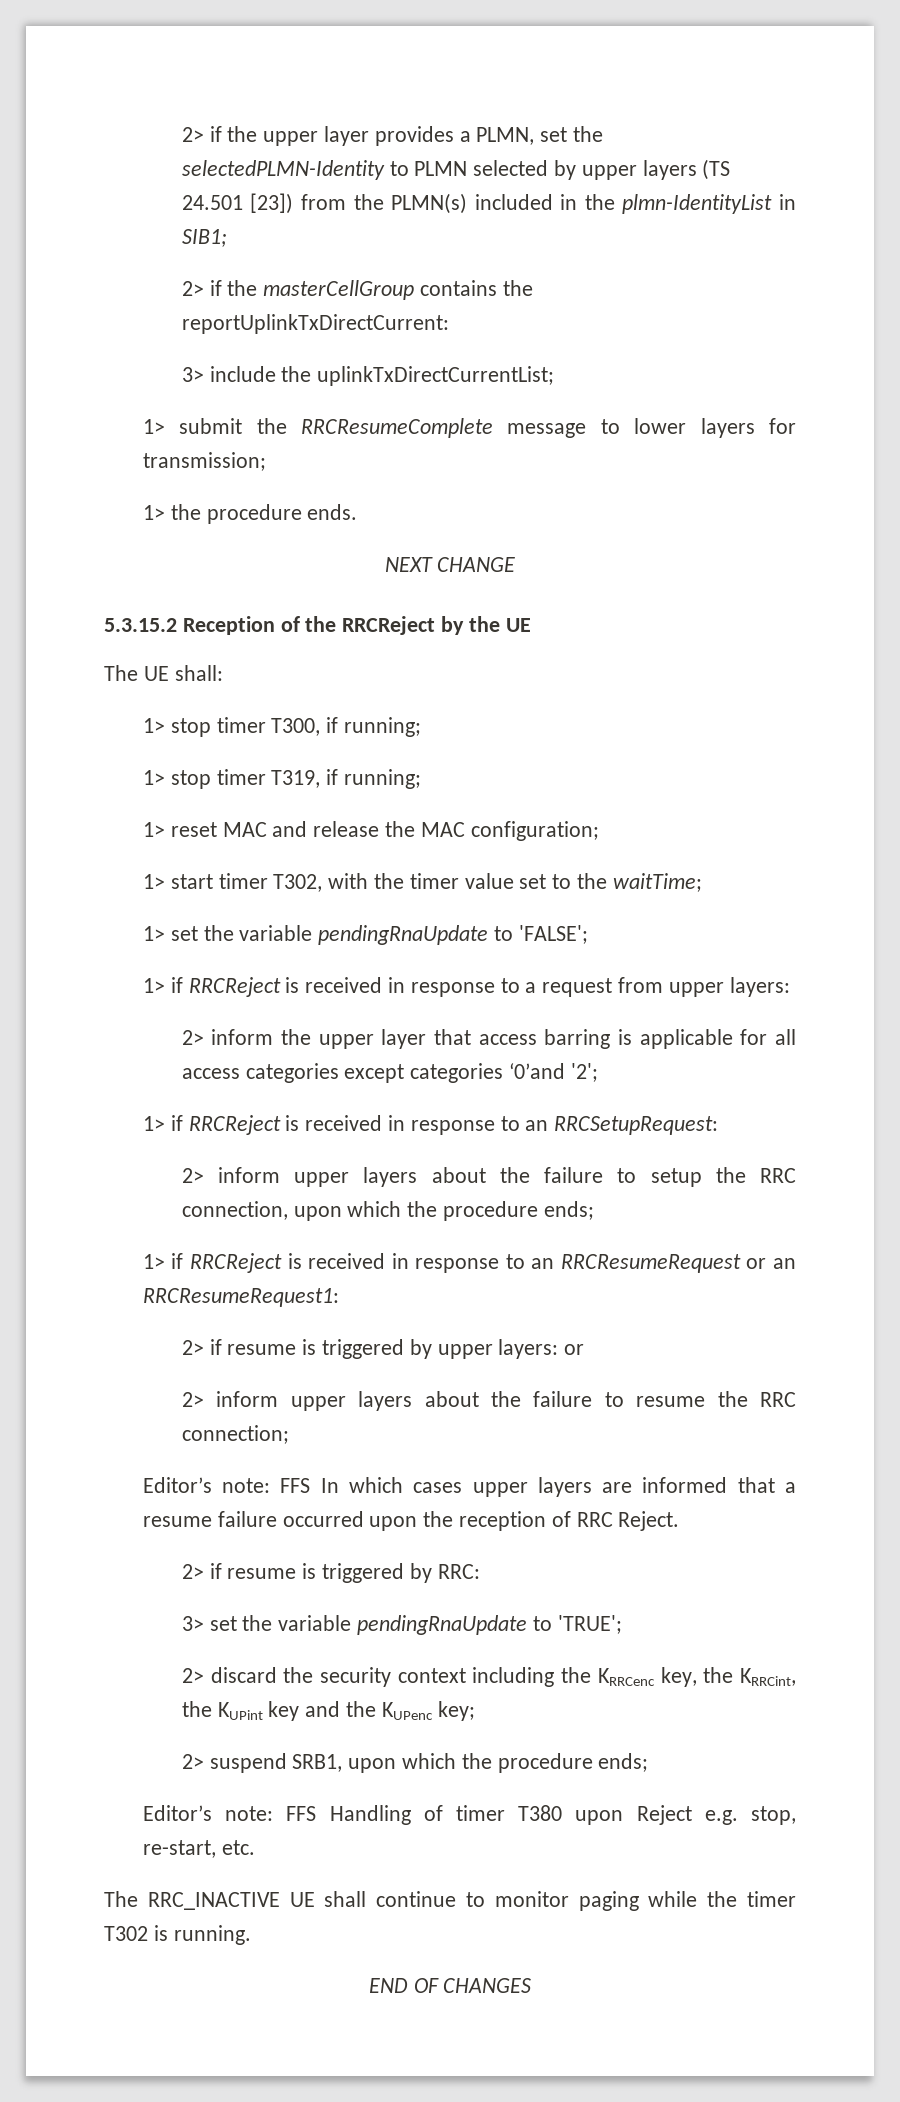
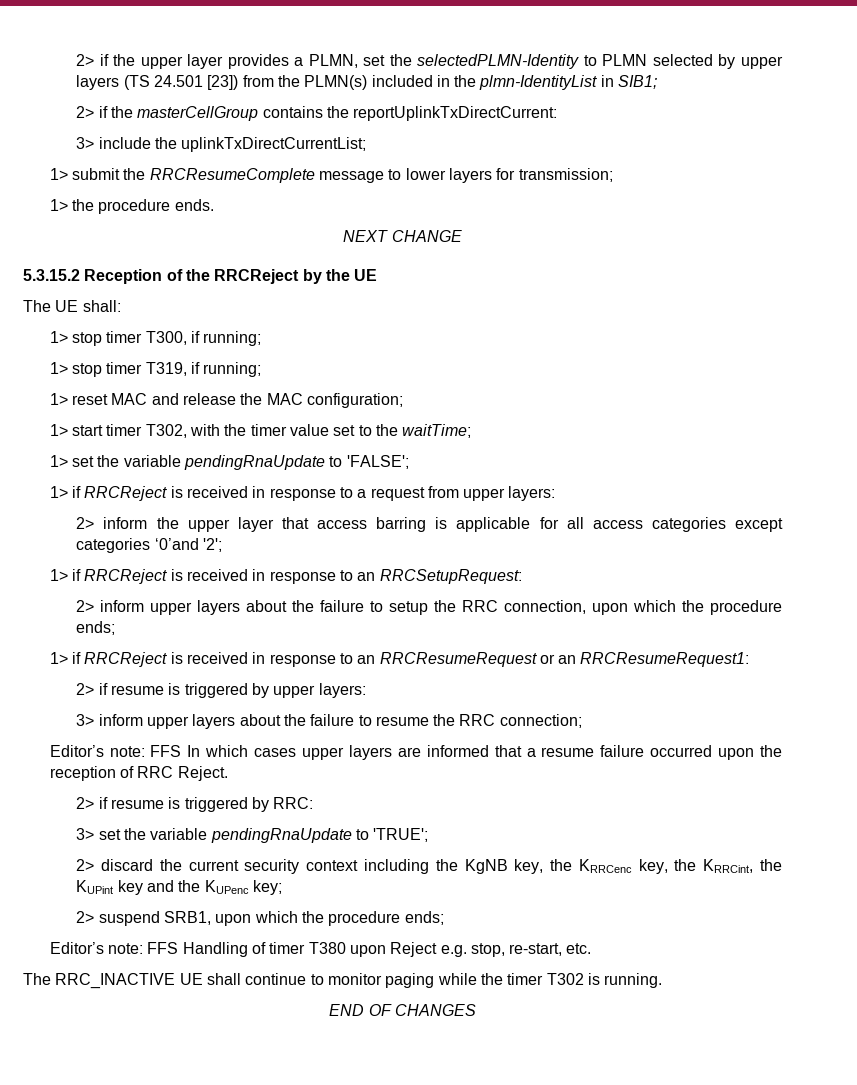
- 2> if resume is triggered by upper layers: or
- 2> inform upper layers about the failure to resume the RRC connection;
+ 2> if resume is triggered by upper layers:
+ 3> inform upper layers about the failure to resume the RRC connection;
- 2> discard the security context including the KRRCenc key, the KRRCint, the KUPint key and the KUPenc key;
+ 2> discard the current security context including the KgNB key, the KRRCenc key, the KRRCint, the KUPint key and the KUPenc key;

